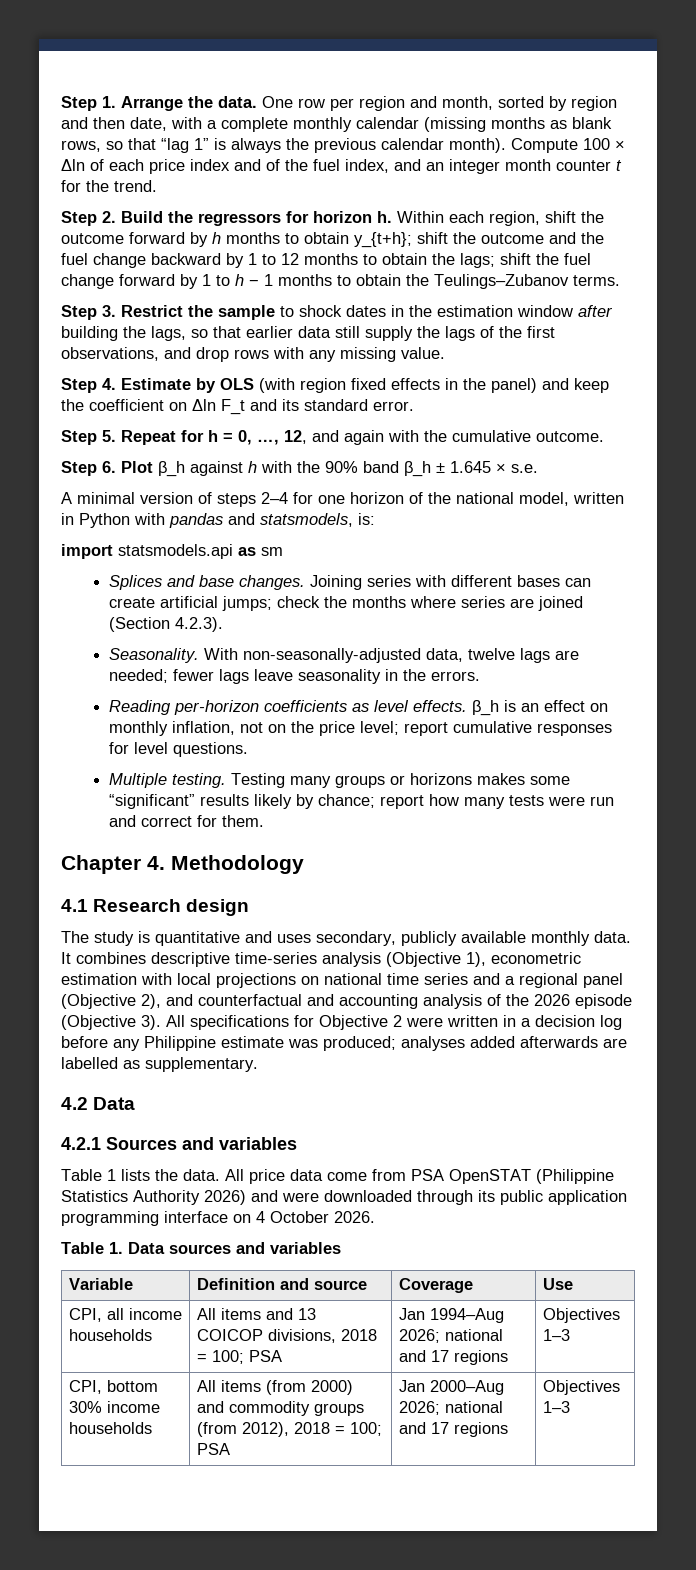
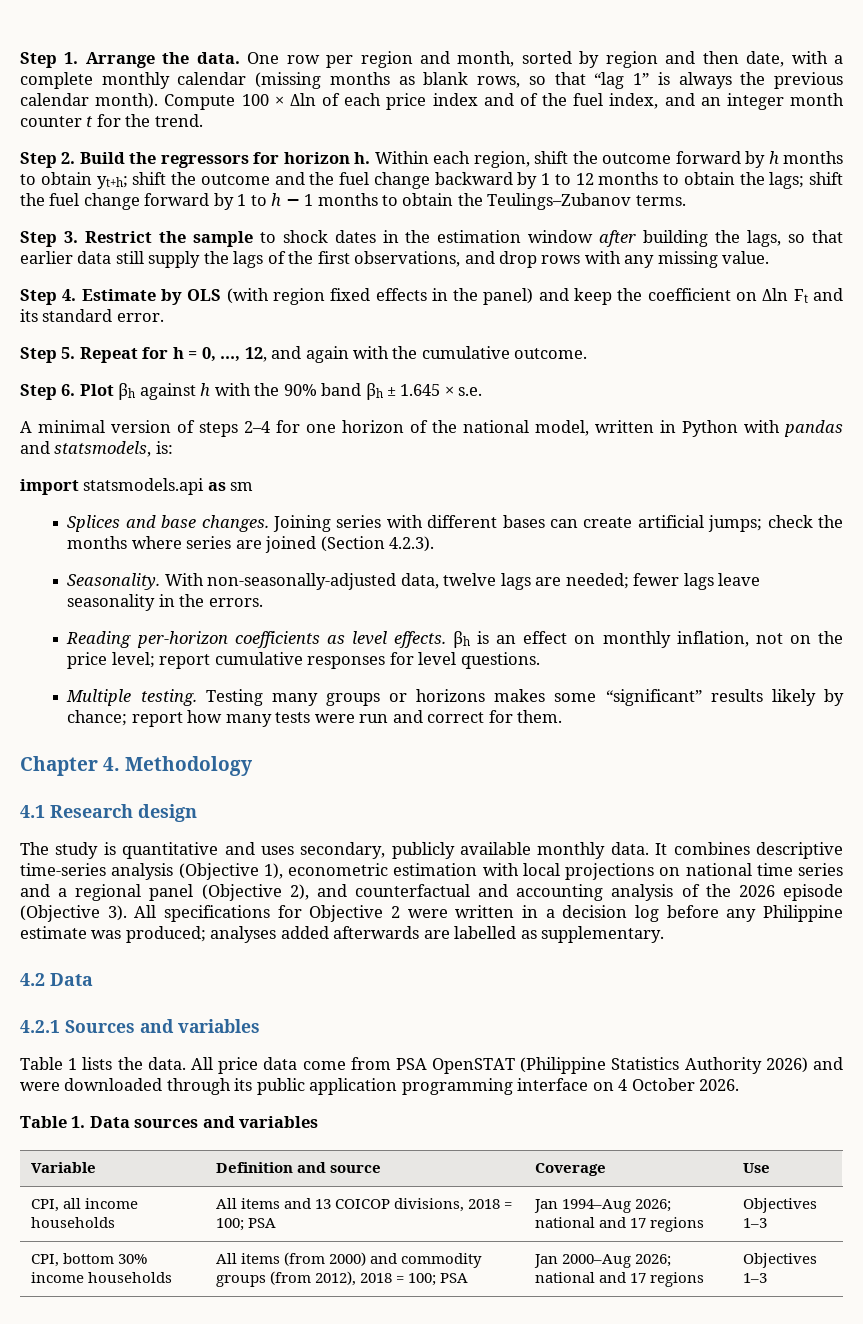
- Within each region, shift the outcome forward by h months to obtain y_{t+h}; shift the outcome and the fuel change backward by 1 to 12 months to obtain the lags; shift the fuel change forward by 1 to h − 1 months to obtain the Teulings–Zubanov terms.
+ Within each region, shift the outcome forward by h months to obtain yt+h; shift the outcome and the fuel change backward by 1 to 12 months to obtain the lags; shift the fuel change forward by 1 to h − 1 months to obtain the Teulings–Zubanov terms.
- Step 4. Estimate by OLS (with region fixed effects in the panel) and keep the coefficient on Δln F_t and its standard error.
+ Step 4. Estimate by OLS (with region fixed effects in the panel) and keep the coefficient on Δln Ft and its standard error.
- Step 6. Plot β_h against h with the 90% band β_h ± 1.645 × s.e.
+ Step 6. Plot βh against h with the 90% band βh ± 1.645 × s.e.
- Reading per-horizon coefficients as level effects. β_h is an effect on monthly inflation, not on the price level; report cumulative responses for level questions.
+ Reading per-horizon coefficients as level effects. βh is an effect on monthly inflation, not on the price level; report cumulative responses for level questions.

